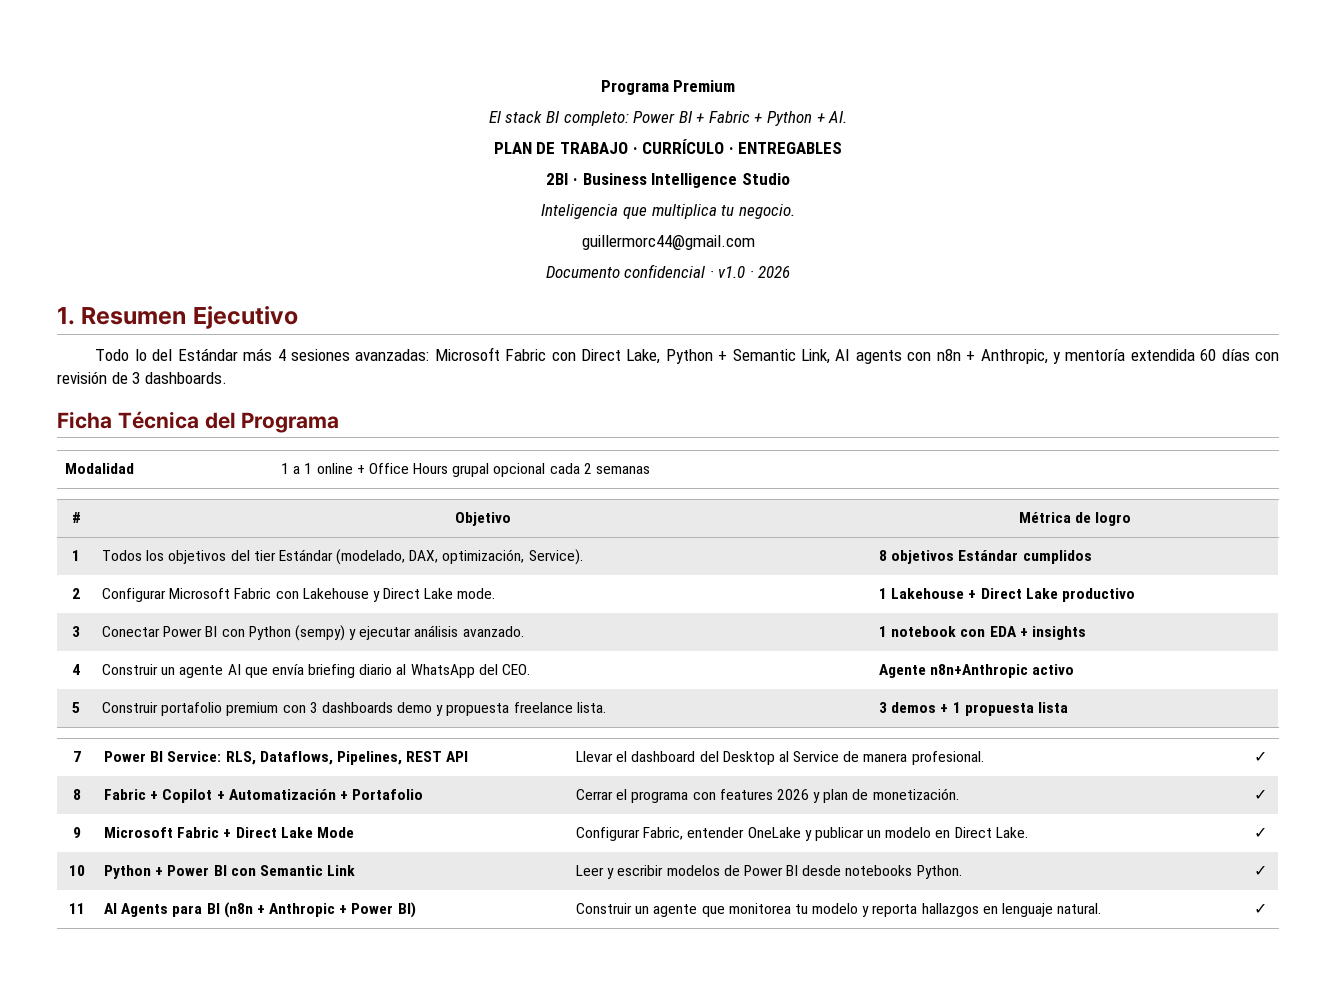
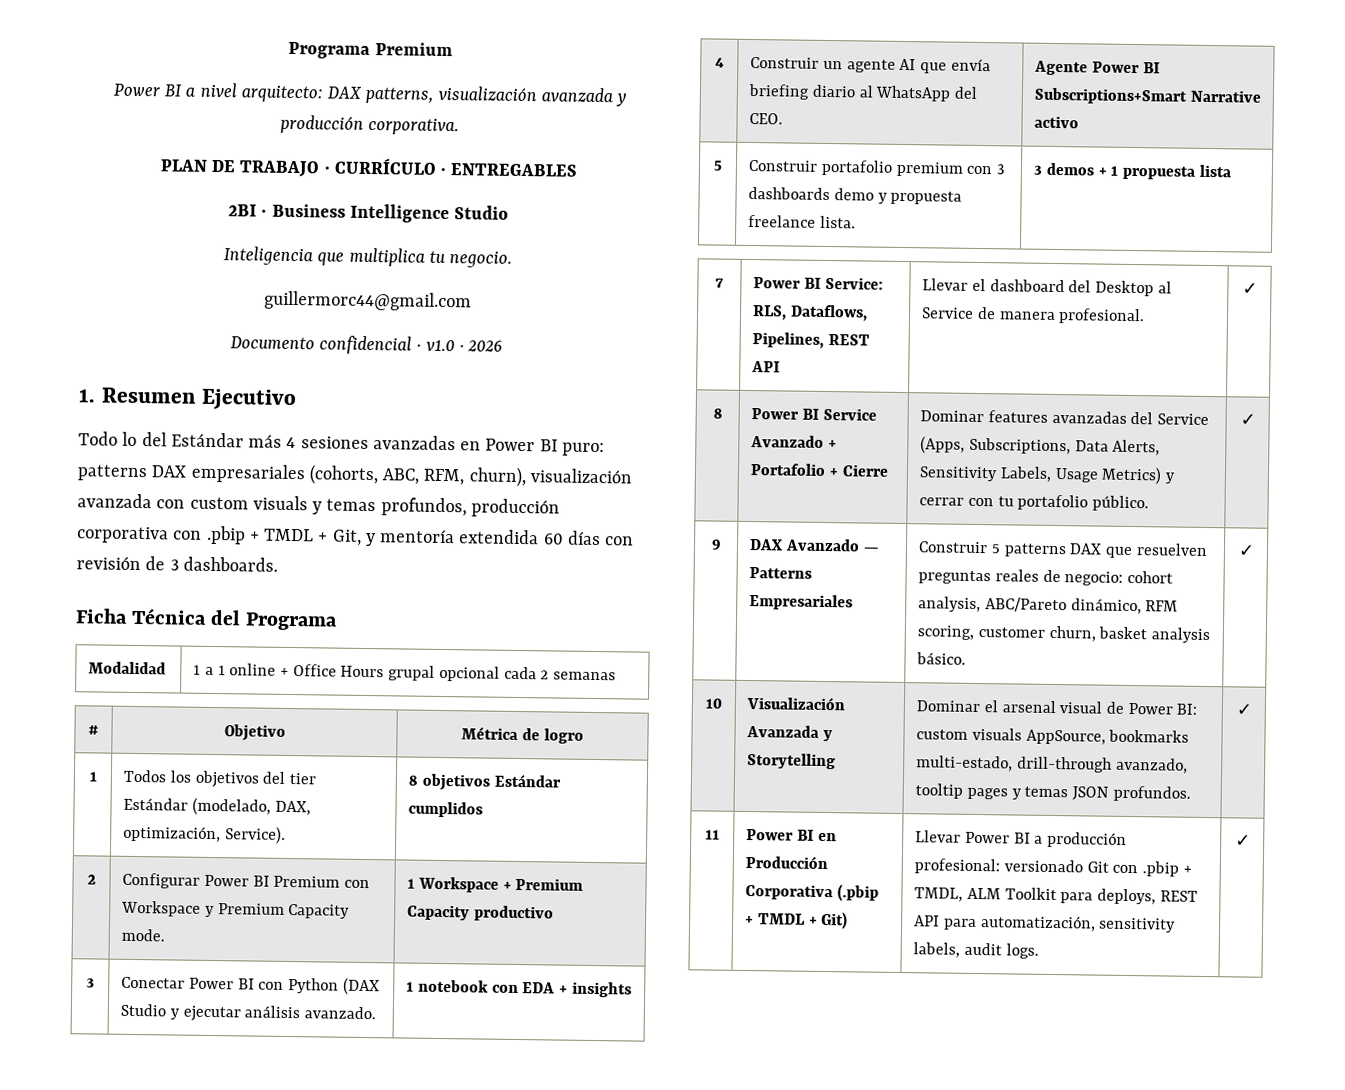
- El stack BI completo: Power BI + Fabric + Python + AI.
+ Power BI a nivel arquitecto: DAX patterns, visualización avanzada y producción corporativa.
- Todo lo del Estándar más 4 sesiones avanzadas: Microsoft Fabric con Direct Lake, Python + Semantic Link, AI agents con n8n + Anthropic, y mentoría extendida 60 días con revisión de 3 dashboards.
+ Todo lo del Estándar más 4 sesiones avanzadas en Power BI puro: patterns DAX empresariales (cohorts, ABC, RFM, churn), visualización avanzada con custom visuals y temas profundos, producción corporativa con .pbip + TMDL + Git, y mentoría extendida 60 días con revisión de 3 dashboards.
- 2 | Configurar Microsoft Fabric con Lakehouse y Direct Lake mode. | 1 Lakehouse + Direct Lake productivo
+ 2 | Configurar Power BI Premium con Workspace y Premium Capacity mode. | 1 Workspace + Premium Capacity productivo
- 3 | Conectar Power BI con Python (sempy) y ejecutar análisis avanzado. | 1 notebook con EDA + insights
+ 3 | Conectar Power BI con Python (DAX Studio y ejecutar análisis avanzado. | 1 notebook con EDA + insights
- 4 | Construir un agente AI que envía briefing diario al WhatsApp del CEO. | Agente n8n+Anthropic activo
+ 4 | Construir un agente AI que envía briefing diario al WhatsApp del CEO. | Agente Power BI Subscriptions+Smart Narrative activo
- 8 | Fabric + Copilot + Automatización + Portafolio | Cerrar el programa con features 2026 y plan de monetización. | ✓
- 9 | Microsoft Fabric + Direct Lake Mode | Configurar Fabric, entender OneLake y publicar un modelo en Direct Lake. | ✓
- 10 | Python + Power BI con Semantic Link | Leer y escribir modelos de Power BI desde notebooks Python. | ✓
- 11 | AI Agents para BI (n8n + Anthropic + Power BI) | Construir un agente que monitorea tu modelo y reporta hallazgos en lenguaje natural. | ✓
+ 8 | Power BI Service Avanzado + Portafolio + Cierre | Dominar features avanzadas del Service (Apps, Subscriptions, Data Alerts, Sensitivity Labels, Usage Metrics) y cerrar con tu portafolio público. | ✓
+ 9 | DAX Avanzado — Patterns Empresariales | Construir 5 patterns DAX que resuelven preguntas reales de negocio: cohort analysis, ABC/Pareto dinámico, RFM scoring, customer churn, basket analysis básico. | ✓
+ 10 | Visualización Avanzada y Storytelling | Dominar el arsenal visual de Power BI: custom visuals AppSource, bookmarks multi-estado, drill-through avanzado, tooltip pages y temas JSON profundos. | ✓
+ 11 | Power BI en Producción Corporativa (.pbip + TMDL + Git) | Llevar Power BI a producción profesional: versionado Git con .pbip + TMDL, ALM Toolkit para deploys, REST API para automatización, sensitivity labels, audit logs. | ✓

